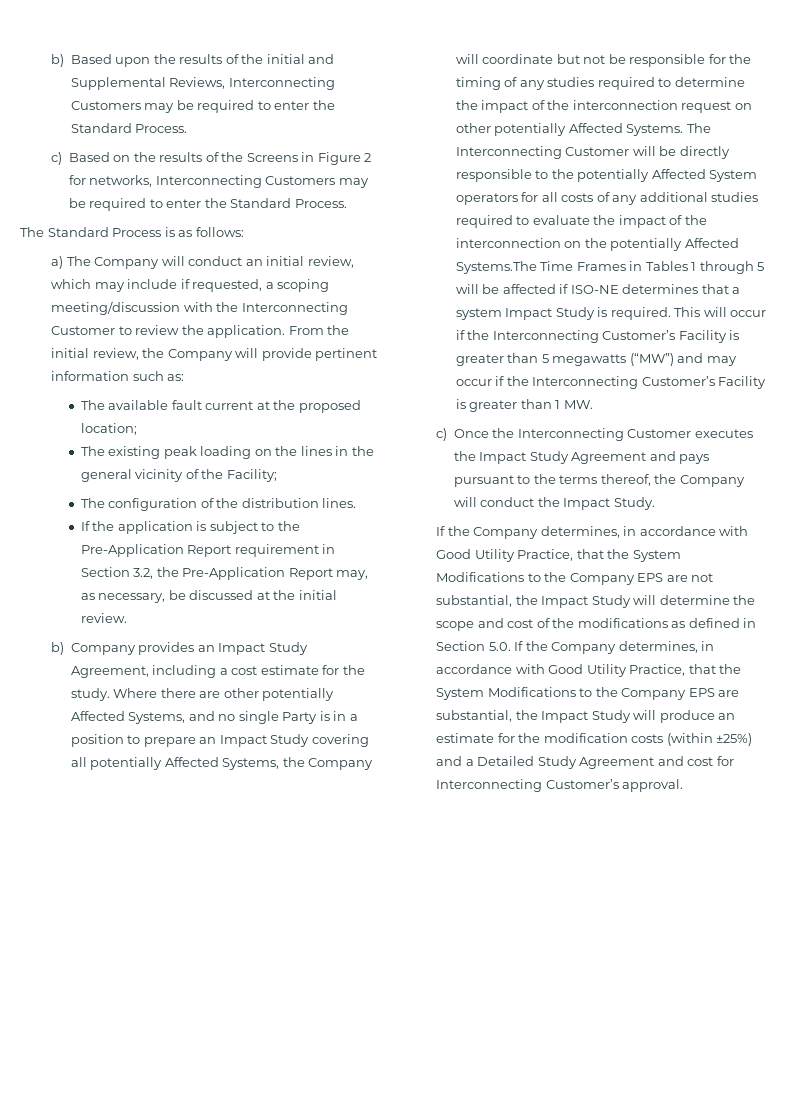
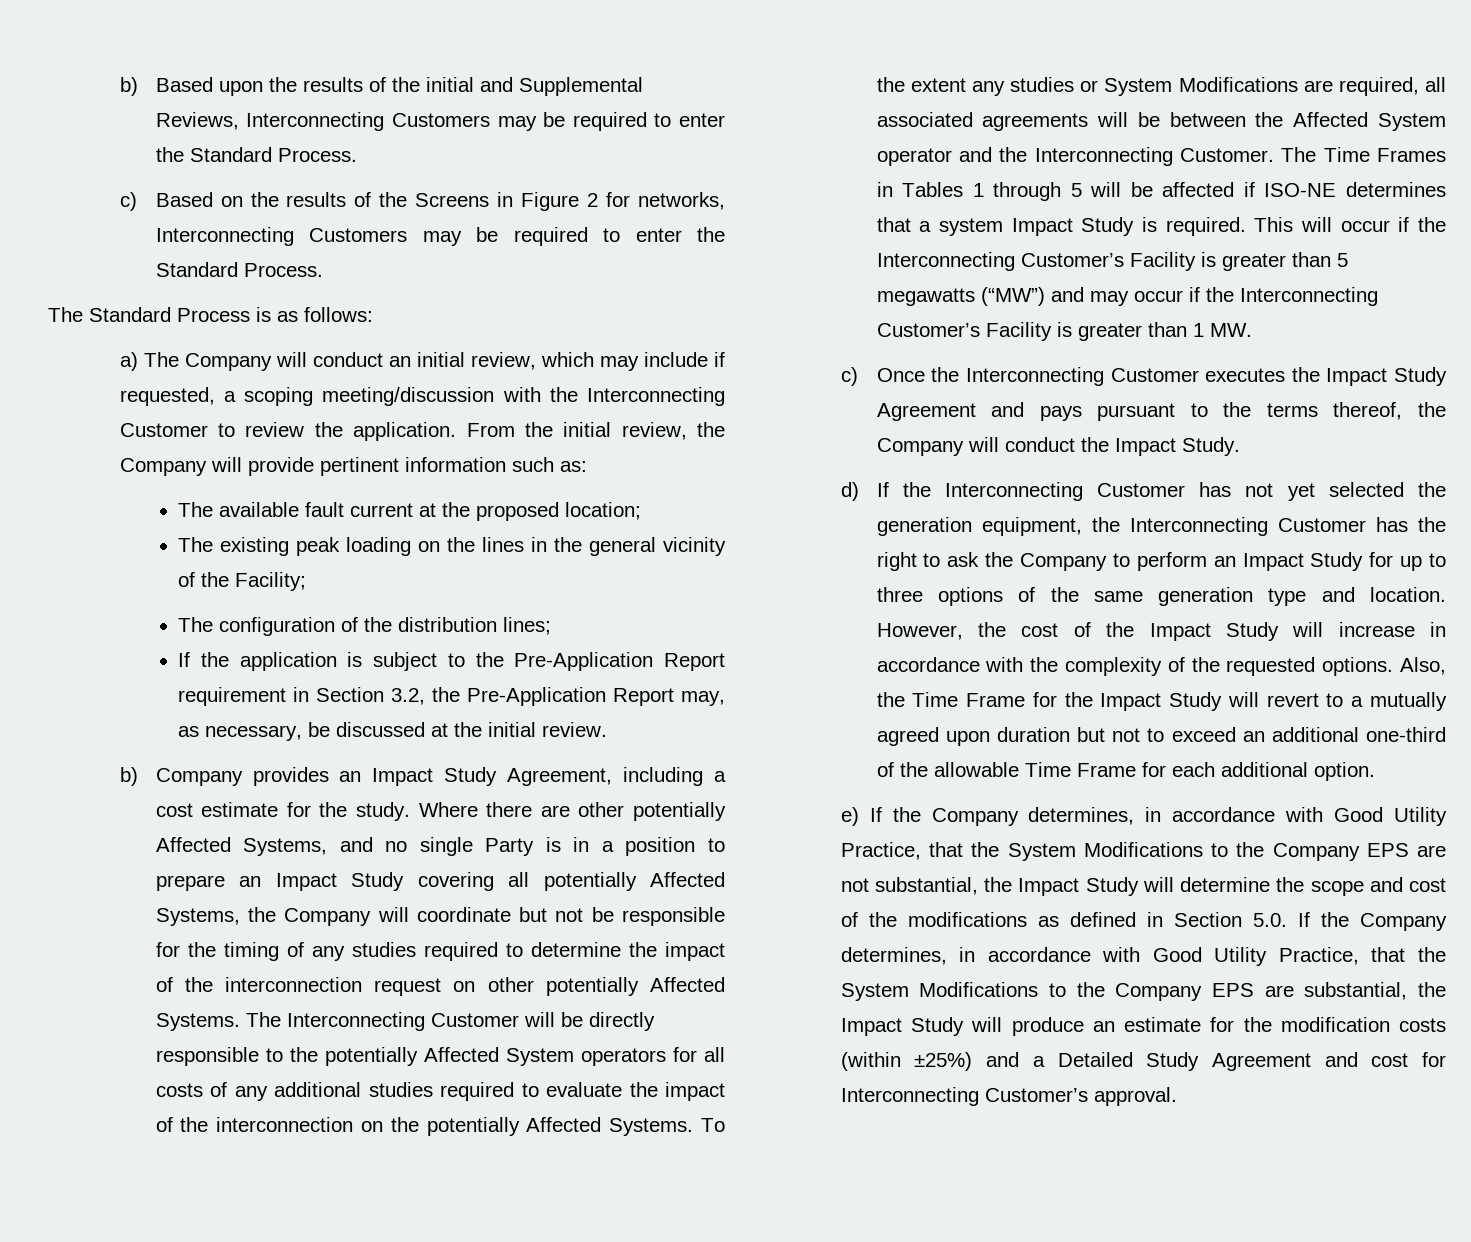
- The configuration of the distribution lines.
+ The configuration of the distribution lines;
- The Interconnecting Customer will be directly responsible to the potentially Affected System operators for all costs of any additional studies required to evaluate the impact of the interconnection on the potentially Affected Systems.The Time Frames in Tables 1 through 5 will be affected if ISO-NE determines that a system Impact Study is required.
+ The Interconnecting Customer will be directly responsible to the potentially Affected System operators for all costs of any additional studies required to evaluate the impact of the interconnection on the potentially Affected Systems. To the extent any studies or System Modifications are required, all associated agreements will be between the Affected System operator and the Interconnecting Customer. The Time Frames in Tables 1 through 5 will be affected if ISO-NE determines that a system Impact Study is required.
- If the Company determines, in accordance with Good Utility Practice, that the System Modifications to the Company EPS are not substantial, the Impact Study will determine the scope and cost of the modifications as defined in Section 5.0. If the Company determines, in accordance with Good Utility Practice, that the System Modifications to the Company EPS are substantial, the Impact Study will produce an estimate for the modification costs (within ±25%) and a Detailed Study Agreement and cost for Interconnecting Customer’s approval.
+ d) If the Interconnecting Customer has not yet selected the generation equipment, the Interconnecting Customer has the right to ask the Company to perform an Impact Study for up to three options of the same generation type and location. However, the cost of the Impact Study will increase in accordance with the complexity of the requested options. Also, the Time Frame for the Impact Study will revert to a mutually agreed upon duration but not to exceed an additional one-third of the allowable Time Frame for each additional option.
+ e) If the Company determines, in accordance with Good Utility Practice, that the System Modifications to the Company EPS are not substantial, the Impact Study will determine the scope and cost of the modifications as defined in Section 5.0. If the Company determines, in accordance with Good Utility Practice, that the System Modifications to the Company EPS are substantial, the Impact Study will produce an estimate for the modification costs (within ±25%) and a Detailed Study Agreement and cost for Interconnecting Customer’s approval.

